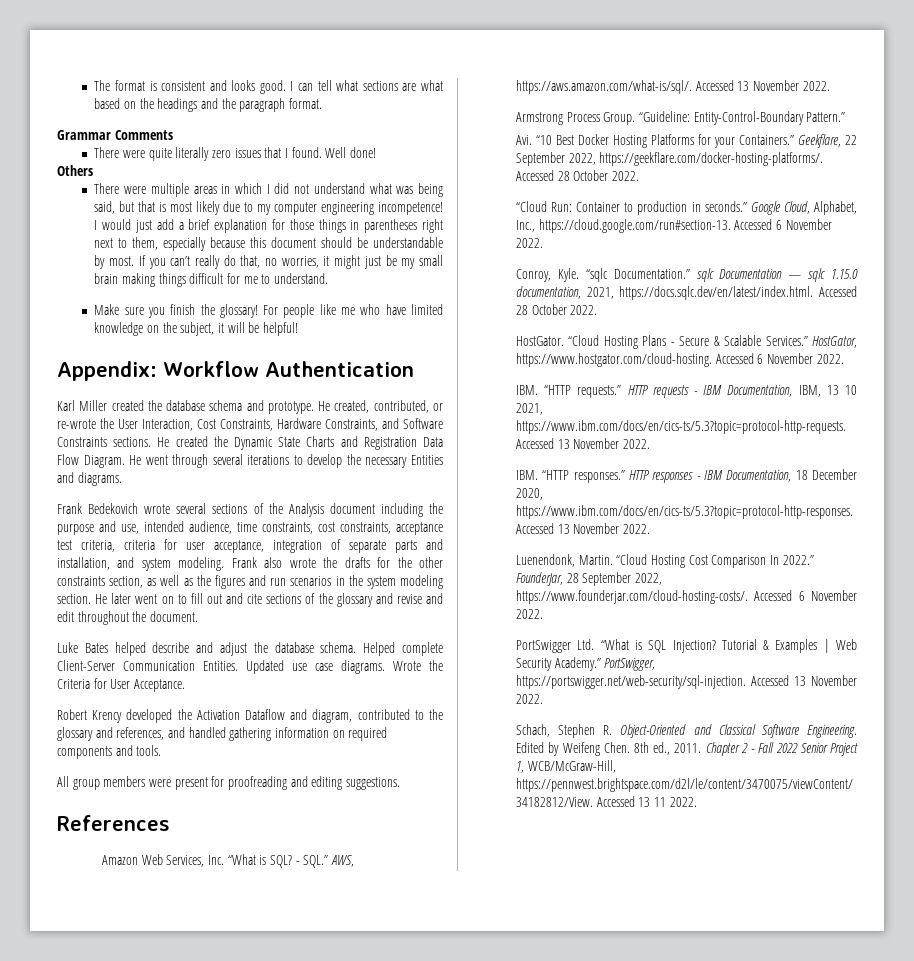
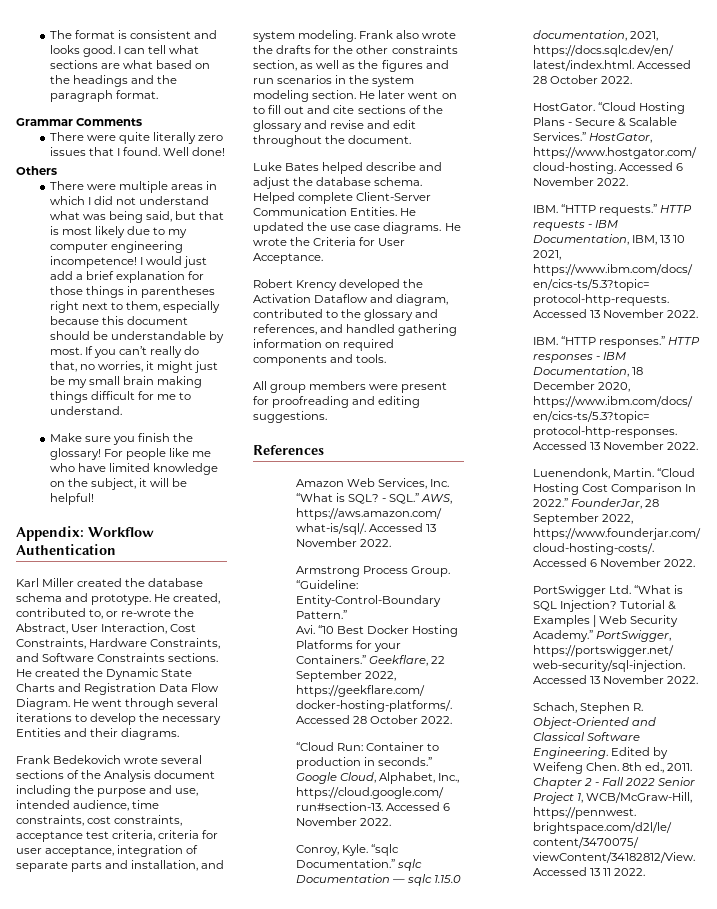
- He created, contributed, or re-wrote the User Interaction, Cost Constraints, Hardware Constraints, and Software Constraints sections.
+ He created, contributed to, or re-wrote the Abstract, User Interaction, Cost Constraints, Hardware Constraints, and Software Constraints sections.
- He went through several iterations to develop the necessary Entities and diagrams.
+ He went through several iterations to develop the necessary Entities and their diagrams.
- Updated use case diagrams.
+ He updated the use case diagrams.
- Wrote the Criteria for User Acceptance.
+ He wrote the Criteria for User Acceptance.

